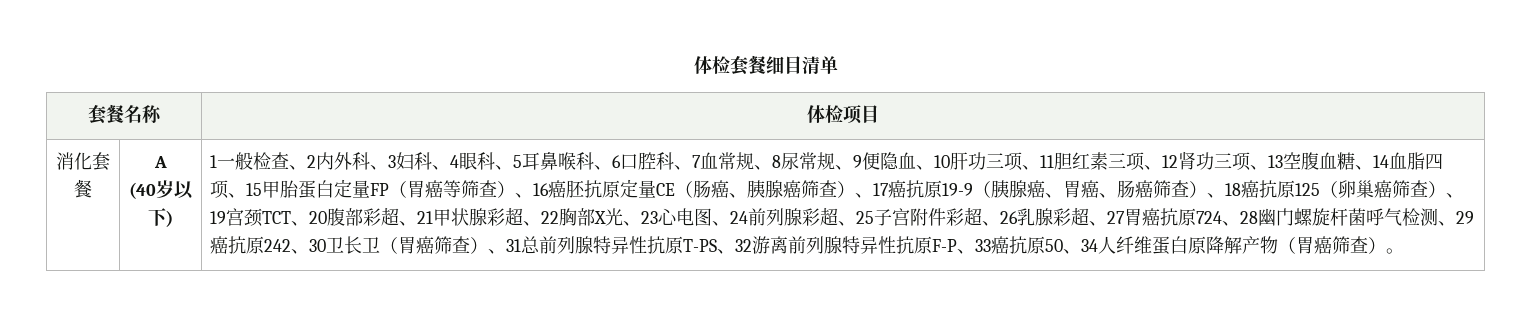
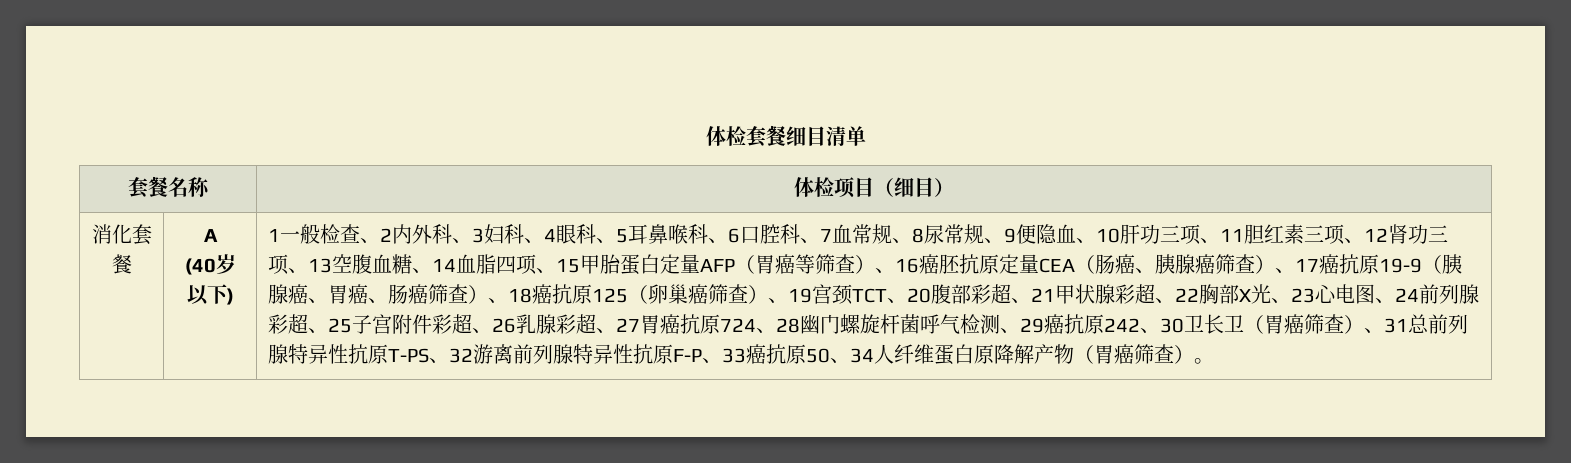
- 套餐名称 | 体检项目
+ 套餐名称 | 体检项目（细目）
- 1一般检查、2内外科、3妇科、4眼科、5耳鼻喉科、6口腔科、7血常规、8尿常规、9便隐血、10肝功三项、11胆红素三项、12肾功三项、13空腹血糖、14血脂四项、15甲胎蛋白定量FP（胃癌等筛查）、16癌胚抗原定量CE（肠癌、胰腺癌筛查）、17癌抗原19-9（胰腺癌、胃癌、肠癌筛查）、18癌抗原125（卵巢癌筛查）、19宫颈TCT、20腹部彩超、21甲状腺彩超、22胸部X光、23心电图、24前列腺彩超、25子宫附件彩超、26乳腺彩超、27胃癌抗原724、28幽门螺旋杆菌呼气检测、29癌抗原242、30卫长卫（胃癌筛查）、31总前列腺特异性抗原T-PS、32游离前列腺特异性抗原F-P、33癌抗原50、34人纤维蛋白原降解产物（胃癌筛查）。
+ 1一般检查、2内外科、3妇科、4眼科、5耳鼻喉科、6口腔科、7血常规、8尿常规、9便隐血、10肝功三项、11胆红素三项、12肾功三项、13空腹血糖、14血脂四项、15甲胎蛋白定量AFP（胃癌等筛查）、16癌胚抗原定量CEA（肠癌、胰腺癌筛查）、17癌抗原19-9（胰腺癌、胃癌、肠癌筛查）、18癌抗原125（卵巢癌筛查）、19宫颈TCT、20腹部彩超、21甲状腺彩超、22胸部X光、23心电图、24前列腺彩超、25子宫附件彩超、26乳腺彩超、27胃癌抗原724、28幽门螺旋杆菌呼气检测、29癌抗原242、30卫长卫（胃癌筛查）、31总前列腺特异性抗原T-PS、32游离前列腺特异性抗原F-P、33癌抗原50、34人纤维蛋白原降解产物（胃癌筛查）。

